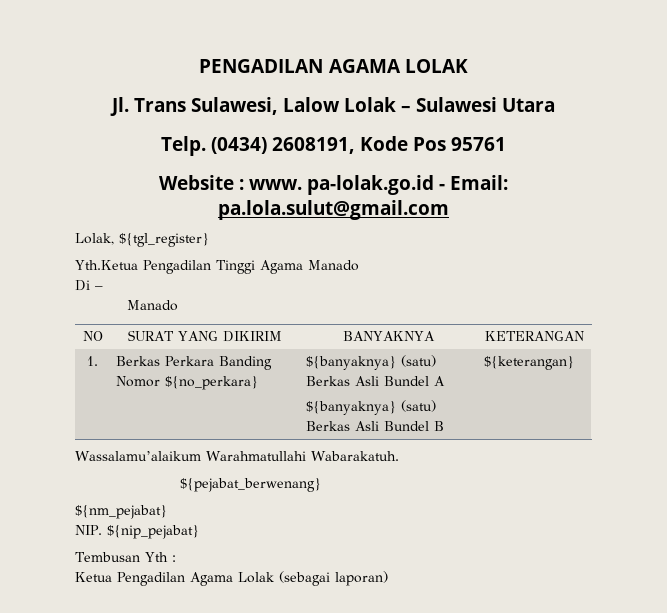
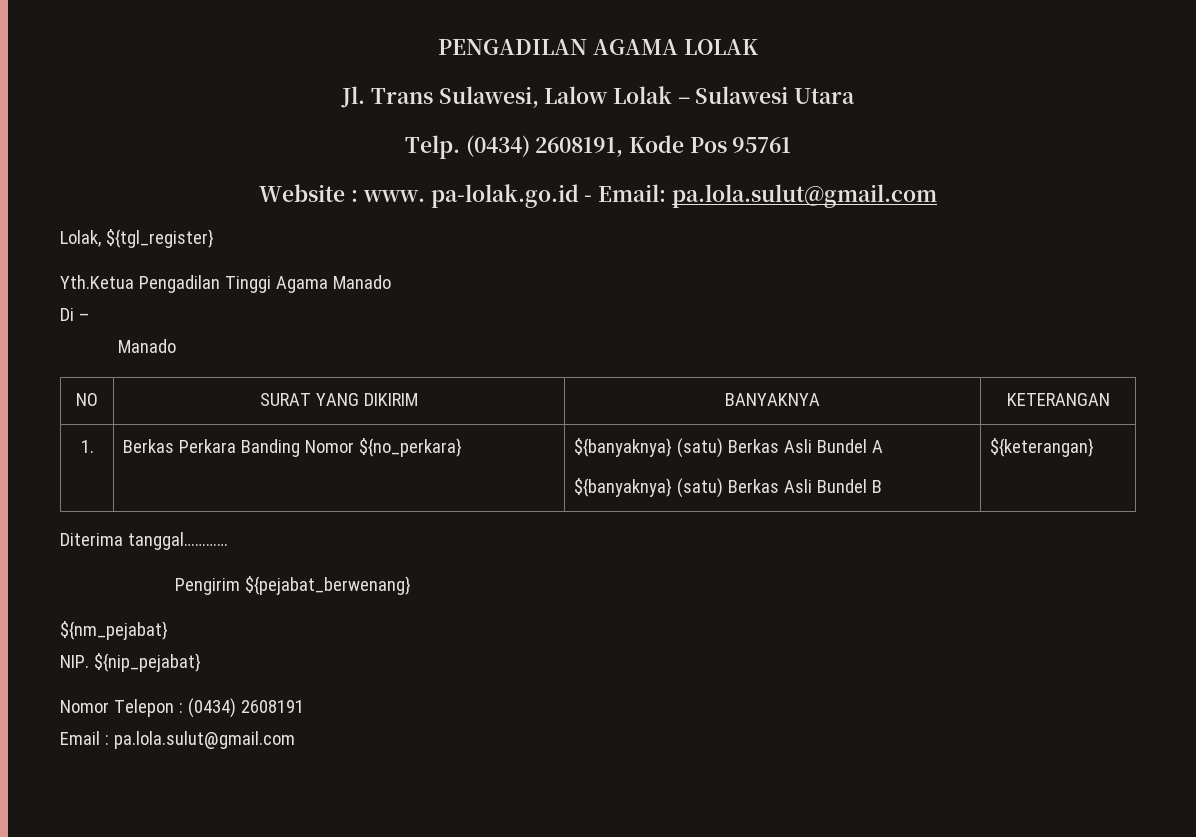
- Wassalamu’alaikum Warahmatullahi Wabarakatuh.
- ${pejabat_berwenang}
+ Diterima tanggal…………
+ Pengirim ${pejabat_berwenang}
- Tembusan Yth :
- Ketua Pengadilan Agama Lolak (sebagai laporan)
+ Nomor Telepon : (0434) 2608191
+ Email : pa.lola.sulut@gmail.com

